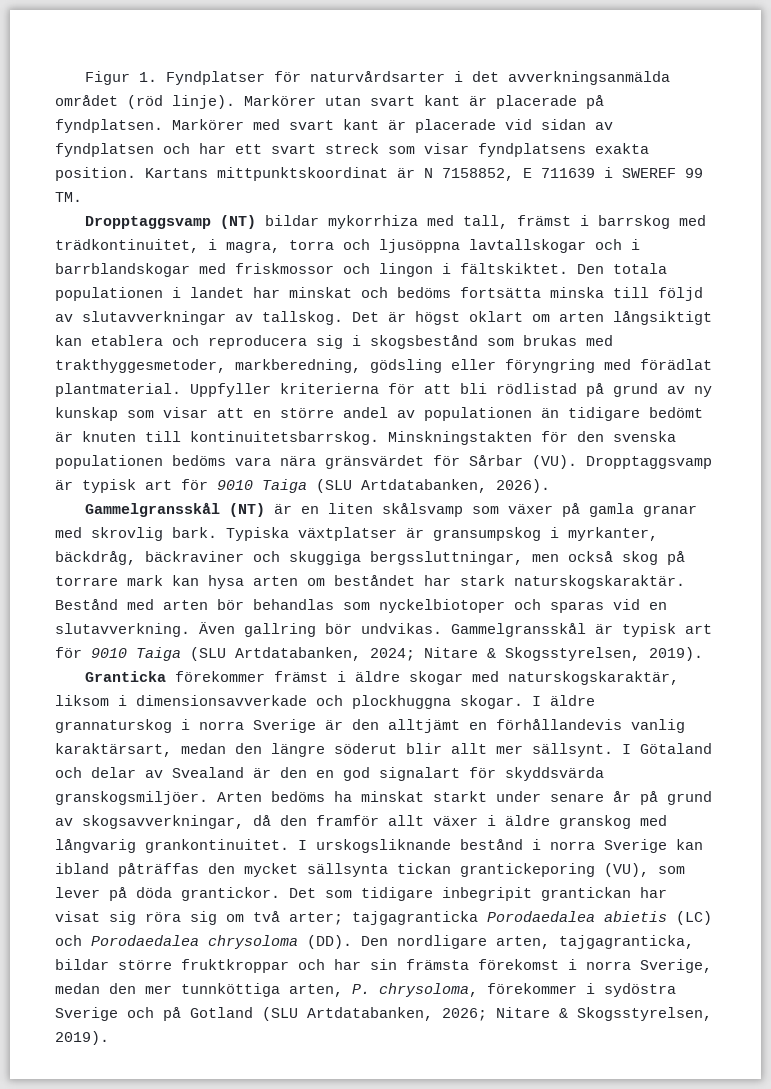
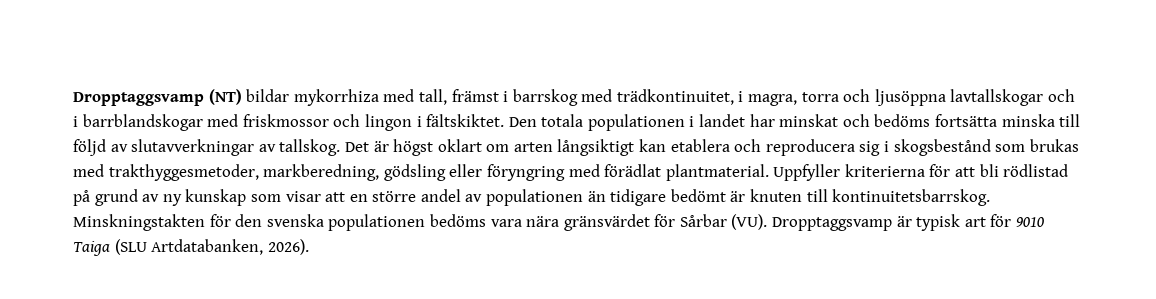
- Figur 1. Fyndplatser för naturvårdsarter i det avverkningsanmälda området (röd linje). Markörer utan svart kant är placerade på fyndplatsen. Markörer med svart kant är placerade vid sidan av fyndplatsen och har ett svart streck som visar fyndplatsens exakta position. Kartans mittpunktskoordinat är N 7158852, E 711639 i SWEREF 99 TM.
- Gammelgransskål (NT) är en liten skålsvamp som växer på gamla granar med skrovlig bark. Typiska växtplatser är gransumpskog i myrkanter, bäckdråg, bäckraviner och skuggiga bergssluttningar, men också skog på torrare mark kan hysa arten om beståndet har stark naturskogskaraktär. Bestånd med arten bör behandlas som nyckelbiotoper och sparas vid en slutavverkning. Även gallring bör undvikas. Gammelgransskål är typisk art för 9010 Taiga (SLU Artdatabanken, 2024; Nitare & Skogsstyrelsen, 2019).
- Granticka förekommer främst i äldre skogar med naturskogskaraktär, liksom i dimensionsavverkade och plockhuggna skogar. I äldre grannaturskog i norra Sverige är den alltjämt en förhållandevis vanlig karaktärsart, medan den längre söderut blir allt mer sällsynt. I Götaland och delar av Svealand är den en god signalart för skyddsvärda granskogsmiljöer. Arten bedöms ha minskat starkt under senare år på grund av skogsavverkningar, då den framför allt växer i äldre granskog med långvarig grankontinuitet. I urskogsliknande bestånd i norra Sverige kan ibland påträffas den mycket sällsynta tickan grantickeporing (VU), som lever på döda grantickor. Det som tidigare inbegripit grantickan har visat sig röra sig om två arter; tajgagranticka Porodaedalea abietis (LC) och Porodaedalea chrysoloma (DD). Den nordligare arten, tajgagranticka, bildar större fruktkroppar och har sin främsta förekomst i norra Sverige, medan den mer tunnköttiga arten, P. chrysoloma, förekommer i sydöstra Sverige och på Gotland (SLU Artdatabanken, 2026; Nitare & Skogsstyrelsen, 2019).

